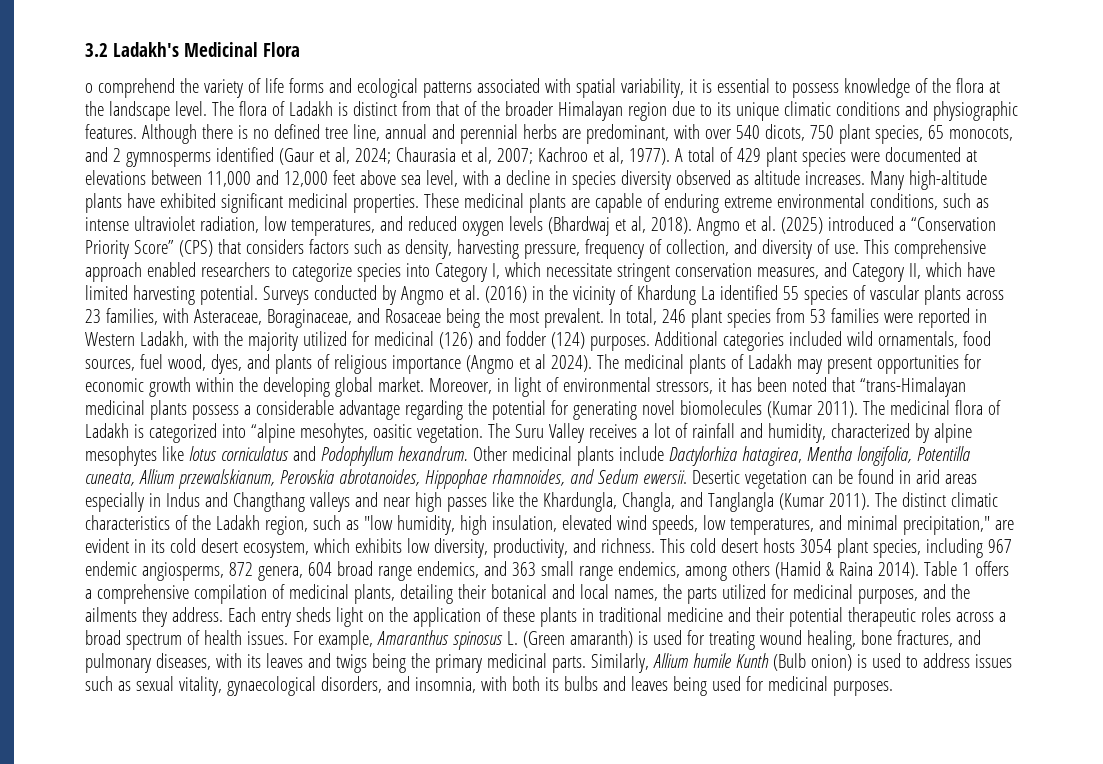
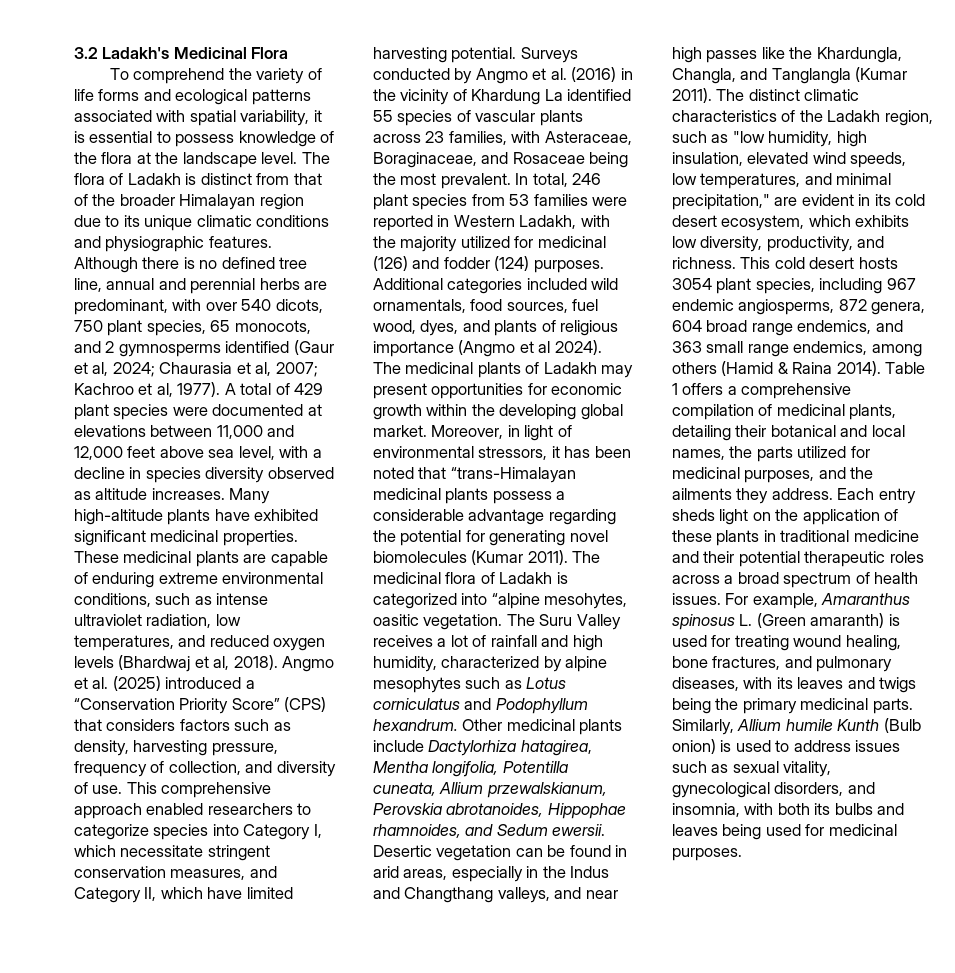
- o comprehend the variety of life forms and ecological patterns associated with spatial variability, it is essential to possess knowledge of the flora at the landscape level.
+ To comprehend the variety of life forms and ecological patterns associated with spatial variability, it is essential to possess knowledge of the flora at the landscape level.
- The Suru Valley receives a lot of rainfall and humidity, characterized by alpine mesophytes like lotus corniculatus and Podophyllum hexandrum.
+ The Suru Valley receives a lot of rainfall and high humidity, characterized by alpine mesophytes such as Lotus corniculatus and Podophyllum hexandrum.
- Desertic vegetation can be found in arid areas especially in Indus and Changthang valleys and near high passes like the Khardungla, Changla, and Tanglangla (Kumar 2011).
+ Desertic vegetation can be found in arid areas, especially in the Indus and Changthang valleys, and near high passes like the Khardungla, Changla, and Tanglangla (Kumar 2011).
- Similarly, Allium humile Kunth (Bulb onion) is used to address issues such as sexual vitality, gynaecological disorders, and insomnia, with both its bulbs and leaves being used for medicinal purposes.
+ Similarly, Allium humile Kunth (Bulb onion) is used to address issues such as sexual vitality, gynecological disorders, and insomnia, with both its bulbs and leaves being used for medicinal purposes.

